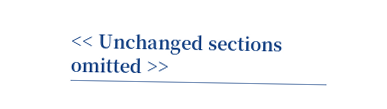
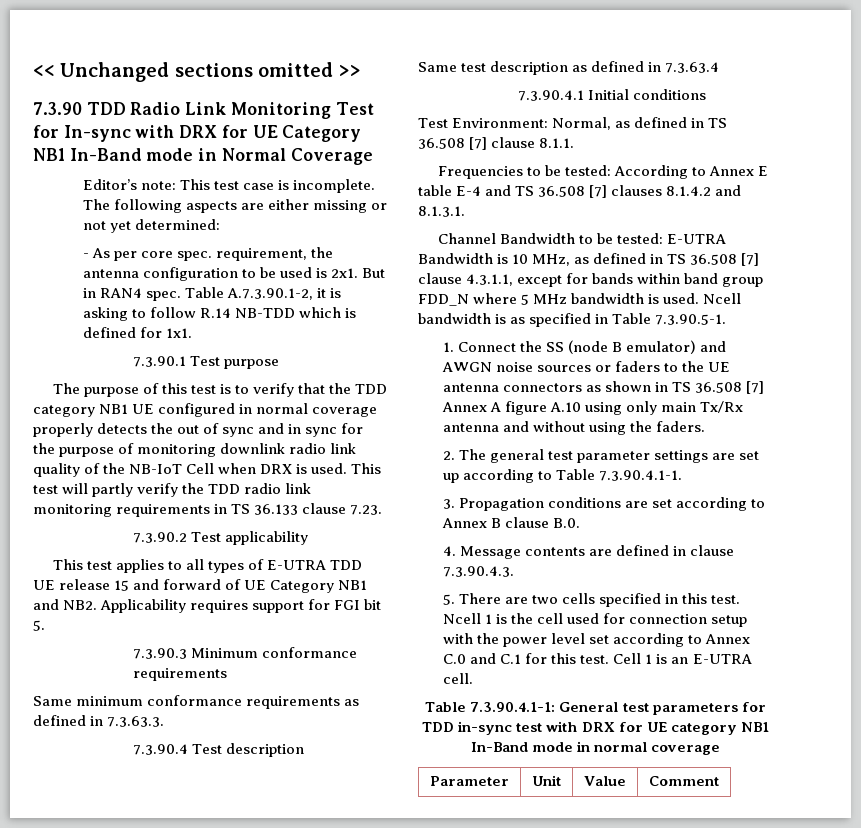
+ 7.3.90 TDD Radio Link Monitoring Test for In-sync with DRX for UE Category NB1 In-Band mode in Normal Coverage
+ Editor’s note: This test case is incomplete. The following aspects are either missing or not yet determined:
+ - As per core spec. requirement, the antenna configuration to be used is 2x1. But in RAN4 spec. Table A.7.3.90.1-2, it is asking to follow R.14 NB-TDD which is defined for 1x1.
+ 7.3.90.1 Test purpose
+ The purpose of this test is to verify that the TDD category NB1 UE configured in normal coverage properly detects the out of sync and in sync for the purpose of monitoring downlink radio link quality of the NB-IoT Cell when DRX is used. This test will partly verify the TDD radio link monitoring requirements in TS 36.133 clause 7.23.
+ 7.3.90.2 Test applicability
+ This test applies to all types of E-UTRA TDD UE release 15 and forward of UE Category NB1 and NB2. Applicability requires support for FGI bit 5.
+ 7.3.90.3 Minimum conformance requirements
+ Same minimum conformance requirements as defined in 7.3.63.3.
+ 7.3.90.4 Test description
+ Same test description as defined in 7.3.63.4
+ 7.3.90.4.1 Initial conditions
+ Test Environment: Normal, as defined in TS 36.508 [7] clause 8.1.1.
+ Frequencies to be tested: According to Annex E table E-4 and TS 36.508 [7] clauses 8.1.4.2 and 8.1.3.1.
+ Channel Bandwidth to be tested: E-UTRA Bandwidth is 10 MHz, as defined in TS 36.508 [7] clause 4.3.1.1, except for bands within band group FDD_N where 5 MHz bandwidth is used. Ncell bandwidth is as specified in Table 7.3.90.5-1.
+ 1. Connect the SS (node B emulator) and AWGN noise sources or faders to the UE antenna connectors as shown in TS 36.508 [7] Annex A figure A.10 using only main Tx/Rx antenna and without using the faders.
+ 2. The general test parameter settings are set up according to Table 7.3.90.4.1-1.
+ 3. Propagation conditions are set according to Annex B clause B.0.
+ 4. Message contents are defined in clause 7.3.90.4.3.
+ 5. There are two cells specified in this test. Ncell 1 is the cell used for connection setup with the power level set according to Annex C.0 and C.1 for this test. Cell 1 is an E-UTRA cell.
+ Table 7.3.90.4.1-1: General test parameters for TDD in-sync test with DRX for UE category NB1 In-Band mode in normal coverage
+ Parameter | Unit | Value | Comment

